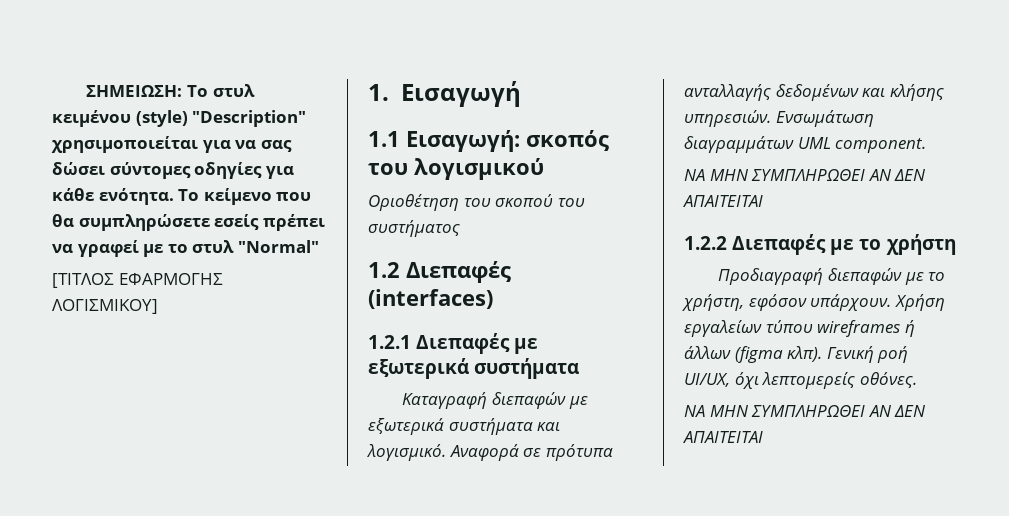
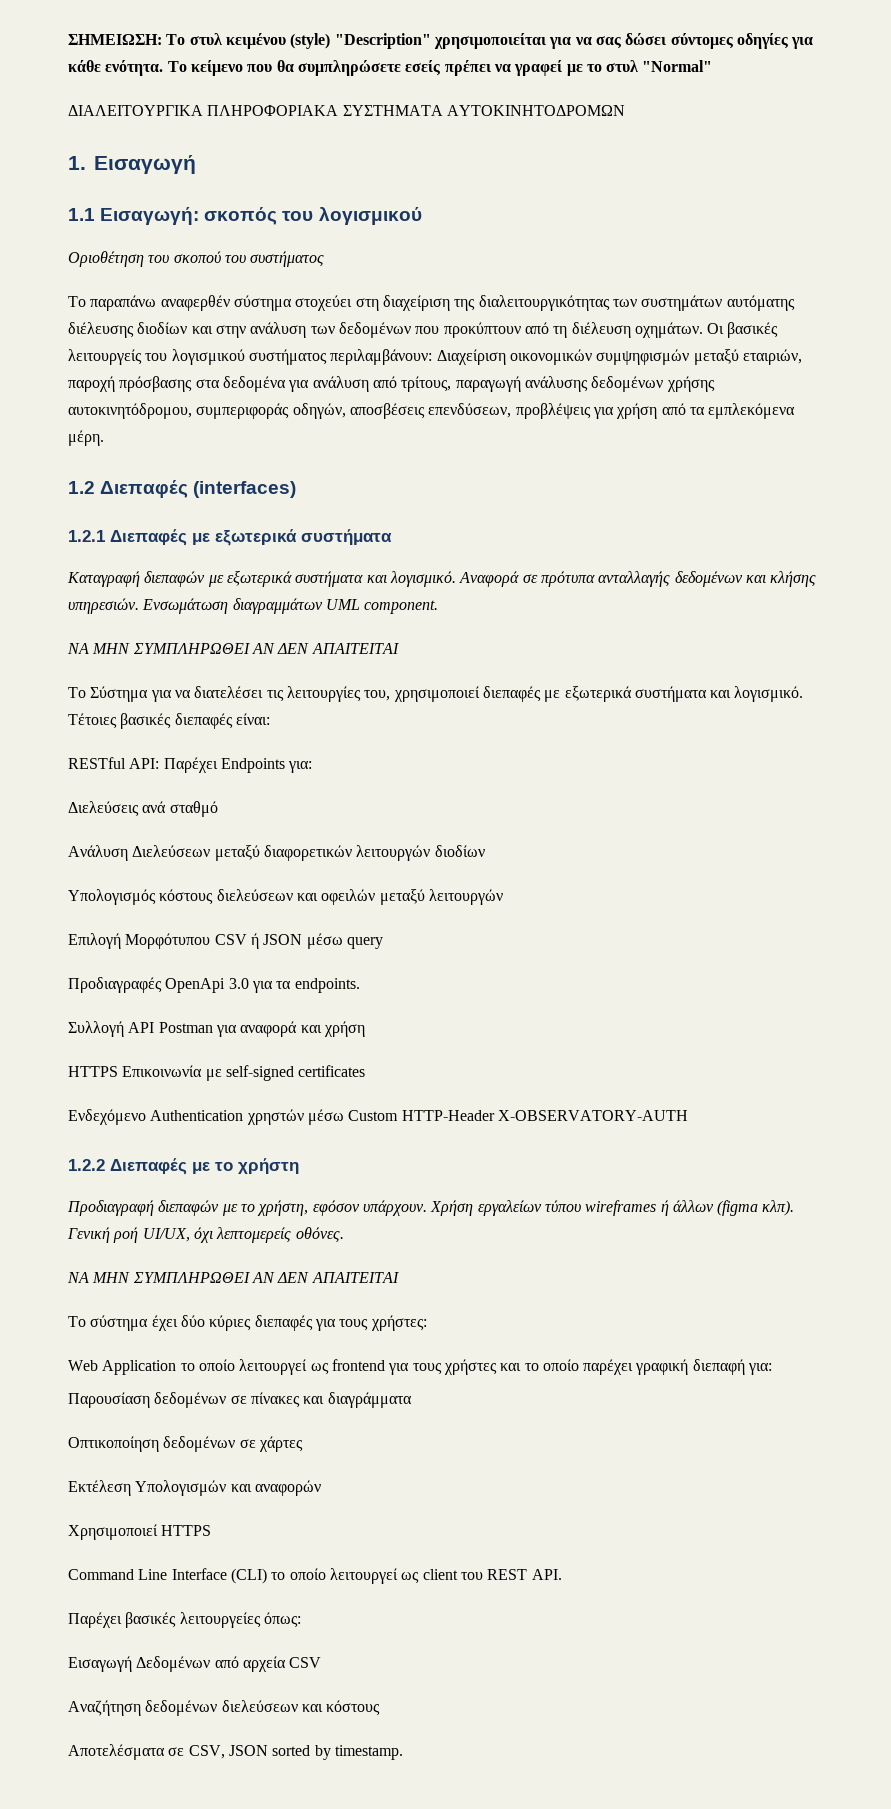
- [ΤΙΤΛΟΣ ΕΦΑΡΜΟΓΗΣ ΛΟΓΙΣΜΙΚΟΥ]
+ ΔΙΑΛΕΙΤΟΥΡΓΙΚΑ ΠΛΗΡΟΦΟΡΙΑΚΑ ΣΥΣΤΗΜΑΤΑ ΑΥΤΟΚΙΝΗΤΟΔΡΟΜΩΝ
+ Το παραπάνω αναφερθέν σύστημα στοχεύει στη διαχείριση της διαλειτουργικότητας των συστημάτων αυτόματης διέλευσης διοδίων και στην ανάλυση των δεδομένων που προκύπτουν από τη διέλευση οχημάτων. Οι βασικές λειτουργείς του λογισμικού συστήματος περιλαμβάνουν: Διαχείριση οικονομικών συμψηφισμών μεταξύ εταιριών, παροχή πρόσβασης στα δεδομένα για ανάλυση από τρίτους, παραγωγή ανάλυσης δεδομένων χρήσης αυτοκινητόδρομου, συμπεριφοράς οδηγών, αποσβέσεις επενδύσεων, προβλέψεις για χρήση από τα εμπλεκόμενα μέρη.
+ Το Σύστημα για να διατελέσει τις λειτουργίες του, χρησιμοποιεί διεπαφές με εξωτερικά συστήματα και λογισμικό. Τέτοιες βασικές διεπαφές είναι:
+ RESTful API: Παρέχει Endpoints για:
+ Διελεύσεις ανά σταθμό
+ Ανάλυση Διελεύσεων μεταξύ διαφορετικών λειτουργών διοδίων
+ Υπολογισμός κόστους διελεύσεων και οφειλών μεταξύ λειτουργών
+ Επιλογή Μορφότυπου CSV ή JSON μέσω query
+ Προδιαγραφές OpenApi 3.0 για τα endpoints.
+ Συλλογή API Postman για αναφορά και χρήση
+ HTTPS Επικοινωνία με self-signed certificates
+ Ενδεχόμενο Authentication χρηστών μέσω Custom HTTP-Header X-OBSERVATORY-AUTH
+ Το σύστημα έχει δύο κύριες διεπαφές για τους χρήστες:
+ Web Application το οποίο λειτουργεί ως frontend για τους χρήστες και το οποίο παρέχει γραφική διεπαφή για:
+ Παρουσίαση δεδομένων σε πίνακες και διαγράμματα
+ Οπτικοποίηση δεδομένων σε χάρτες
+ Εκτέλεση Υπολογισμών και αναφορών
+ Χρησιμοποιεί HTTPS
+ Command Line Interface (CLI) το οποίο λειτουργεί ως client του REST API.
+ Παρέχει βασικές λειτουργείες όπως:
+ Εισαγωγή Δεδομένων από αρχεία CSV
+ Αναζήτηση δεδομένων διελεύσεων και κόστους
+ Αποτελέσματα σε CSV, JSON sorted by timestamp.

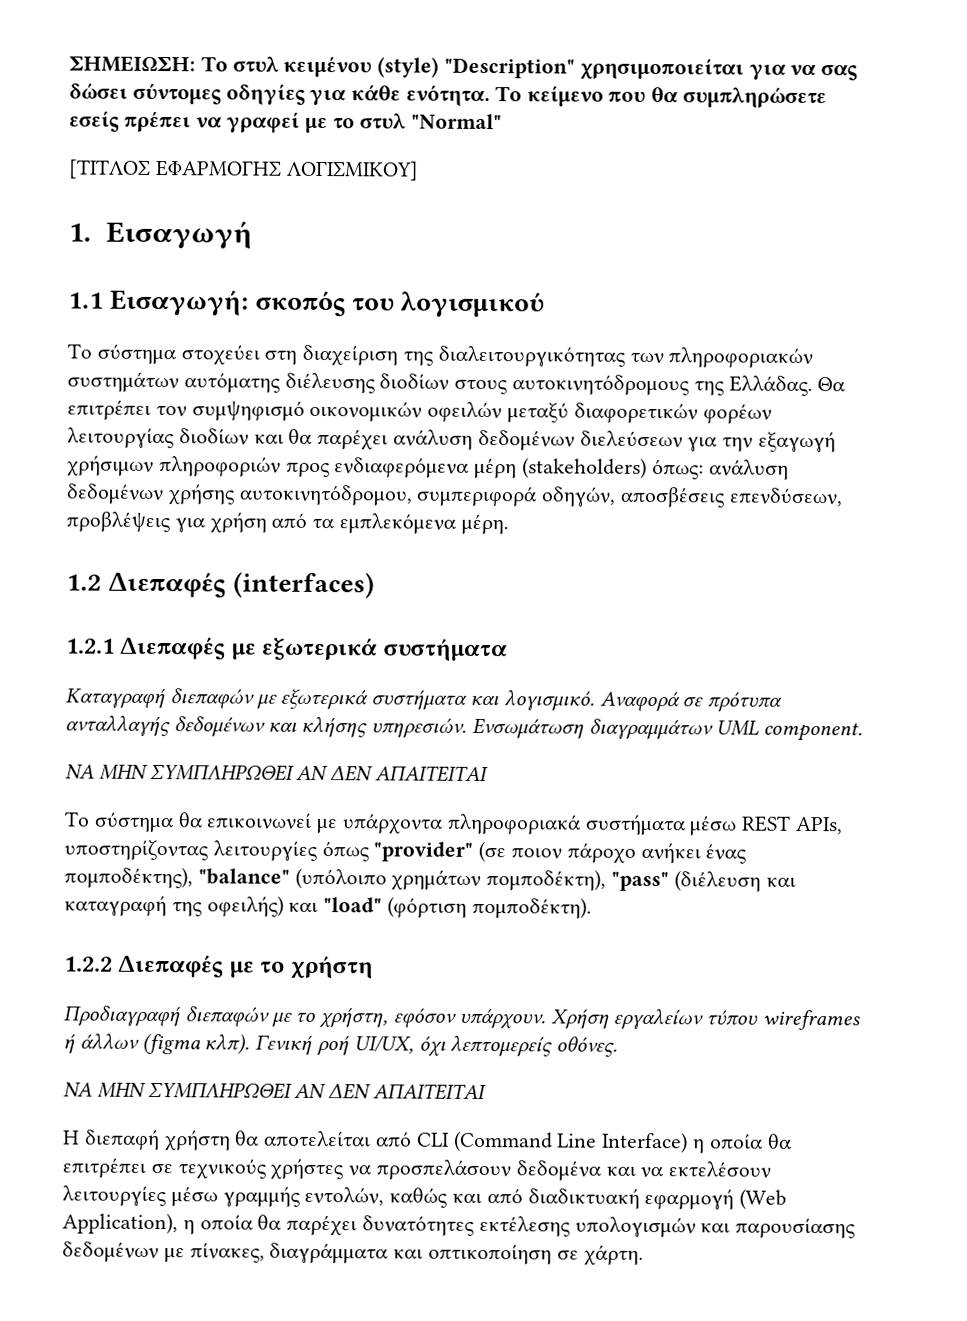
- ΔΙΑΛΕΙΤΟΥΡΓΙΚΑ ΠΛΗΡΟΦΟΡΙΑΚΑ ΣΥΣΤΗΜΑΤΑ ΑΥΤΟΚΙΝΗΤΟΔΡΟΜΩΝ
+ [ΤΙΤΛΟΣ ΕΦΑΡΜΟΓΗΣ ΛΟΓΙΣΜΙΚΟΥ]
- Οριοθέτηση του σκοπού του συστήματος
- Το παραπάνω αναφερθέν σύστημα στοχεύει στη διαχείριση της διαλειτουργικότητας των συστημάτων αυτόματης διέλευσης διοδίων και στην ανάλυση των δεδομένων που προκύπτουν από τη διέλευση οχημάτων. Οι βασικές λειτουργείς του λογισμικού συστήματος περιλαμβάνουν: Διαχείριση οικονομικών συμψηφισμών μεταξύ εταιριών, παροχή πρόσβασης στα δεδομένα για ανάλυση από τρίτους, παραγωγή ανάλυσης δεδομένων χρήσης αυτοκινητόδρομου, συμπεριφοράς οδηγών, αποσβέσεις επενδύσεων, προβλέψεις για χρήση από τα εμπλεκόμενα μέρη.
+ Το σύστημα στοχεύει στη διαχείριση της διαλειτουργικότητας των πληροφοριακών συστημάτων αυτόματης διέλευσης διοδίων στους αυτοκινητόδρομους της Ελλάδας. Θα επιτρέπει τον συμψηφισμό οικονομικών οφειλών μεταξύ διαφορετικών φορέων λειτουργίας διοδίων και θα παρέχει ανάλυση δεδομένων διελεύσεων για την εξαγωγή χρήσιμων πληροφοριών προς ενδιαφερόμενα μέρη (stakeholders) όπως: ανάλυση δεδομένων χρήσης αυτοκινητόδρομου, συμπεριφορά οδηγών, αποσβέσεις επενδύσεων, προβλέψεις για χρήση από τα εμπλεκόμενα μέρη.
- Το Σύστημα για να διατελέσει τις λειτουργίες του, χρησιμοποιεί διεπαφές με εξωτερικά συστήματα και λογισμικό. Τέτοιες βασικές διεπαφές είναι:
- RESTful API: Παρέχει Endpoints για:
- Διελεύσεις ανά σταθμό
- Ανάλυση Διελεύσεων μεταξύ διαφορετικών λειτουργών διοδίων
- Υπολογισμός κόστους διελεύσεων και οφειλών μεταξύ λειτουργών
- Επιλογή Μορφότυπου CSV ή JSON μέσω query
- Προδιαγραφές OpenApi 3.0 για τα endpoints.
- Συλλογή API Postman για αναφορά και χρήση
- HTTPS Επικοινωνία με self-signed certificates
- Ενδεχόμενο Authentication χρηστών μέσω Custom HTTP-Header X-OBSERVATORY-AUTH
+ Το σύστημα θα επικοινωνεί με υπάρχοντα πληροφοριακά συστήματα μέσω REST APIs, υποστηρίζοντας λειτουργίες όπως "provider" (σε ποιον πάροχο ανήκει ένας πομποδέκτης), "balance" (υπόλοιπο χρημάτων πομποδέκτη), "pass" (διέλευση και καταγραφή της οφειλής) και "load" (φόρτιση πομποδέκτη).
- Το σύστημα έχει δύο κύριες διεπαφές για τους χρήστες:
- Web Application το οποίο λειτουργεί ως frontend για τους χρήστες και το οποίο παρέχει γραφική διεπαφή για:
- Παρουσίαση δεδομένων σε πίνακες και διαγράμματα
- Οπτικοποίηση δεδομένων σε χάρτες
- Εκτέλεση Υπολογισμών και αναφορών
- Χρησιμοποιεί HTTPS
- Command Line Interface (CLI) το οποίο λειτουργεί ως client του REST API.
- Παρέχει βασικές λειτουργείες όπως:
- Εισαγωγή Δεδομένων από αρχεία CSV
- Αναζήτηση δεδομένων διελεύσεων και κόστους
- Αποτελέσματα σε CSV, JSON sorted by timestamp.
+ Η διεπαφή χρήστη θα αποτελείται από CLI (Command Line Interface) η οποία θα επιτρέπει σε τεχνικούς χρήστες να προσπελάσουν δεδομένα και να εκτελέσουν λειτουργίες μέσω γραμμής εντολών, καθώς και από διαδικτυακή εφαρμογή (Web Application), η οποία θα παρέχει δυνατότητες εκτέλεσης υπολογισμών και παρουσίασης δεδομένων με πίνακες, διαγράμματα και οπτικοποίηση σε χάρτη.

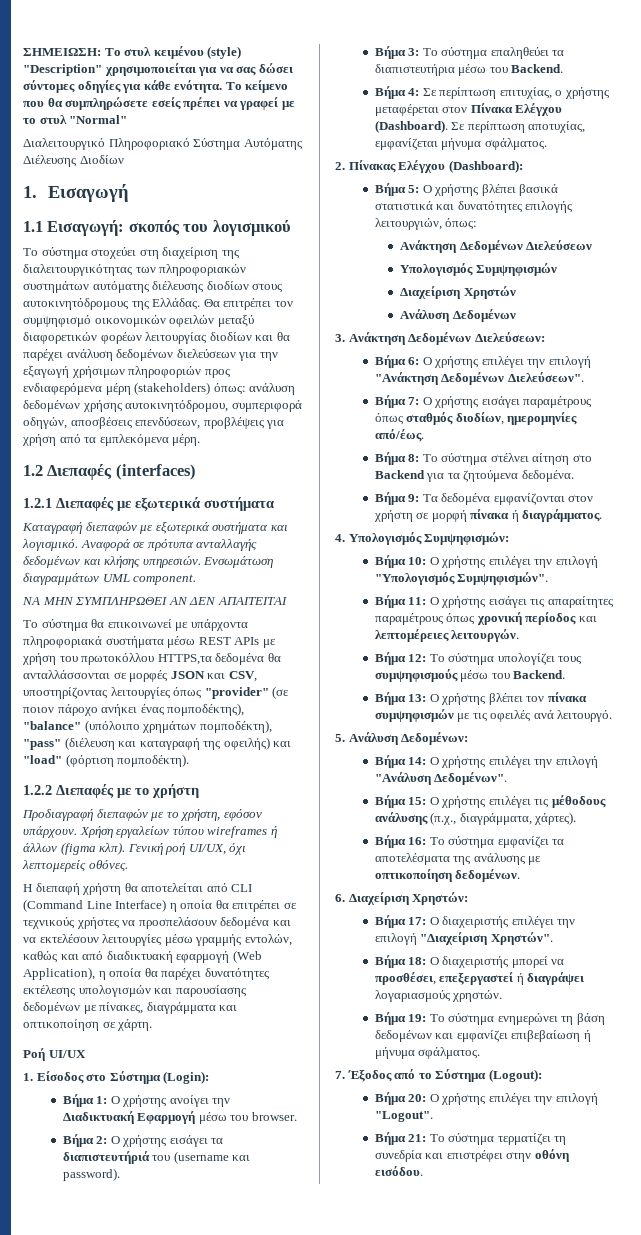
- [ΤΙΤΛΟΣ ΕΦΑΡΜΟΓΗΣ ΛΟΓΙΣΜΙΚΟΥ]
+ Διαλειτουργικό Πληροφοριακό Σύστημα Αυτόματης Διέλευσης Διοδίων
- Το σύστημα θα επικοινωνεί με υπάρχοντα πληροφοριακά συστήματα μέσω REST APIs, υποστηρίζοντας λειτουργίες όπως "provider" (σε ποιον πάροχο ανήκει ένας πομποδέκτης), "balance" (υπόλοιπο χρημάτων πομποδέκτη), "pass" (διέλευση και καταγραφή της οφειλής) και "load" (φόρτιση πομποδέκτη).
+ Το σύστημα θα επικοινωνεί με υπάρχοντα πληροφοριακά συστήματα μέσω REST APIs με χρήση του πρωτοκόλλου HTTPS,τα δεδομένα θα ανταλλάσσονται σε μορφές JSON και CSV, υποστηρίζοντας λειτουργίες όπως "provider" (σε ποιον πάροχο ανήκει ένας πομποδέκτης), "balance" (υπόλοιπο χρημάτων πομποδέκτη), "pass" (διέλευση και καταγραφή της οφειλής) και "load" (φόρτιση πομποδέκτη).
  Γενική ροή UI/UX, όχι λεπτομερείς οθόνες.
- ΝΑ ΜΗΝ ΣΥΜΠΛΗΡΩΘΕΙ ΑΝ ΔΕΝ ΑΠΑΙΤΕΙΤΑΙ
+ Ροή UI/UX
+ 1. Είσοδος στο Σύστημα (Login):
+ Βήμα 1: Ο χρήστης ανοίγει την Διαδικτυακή Εφαρμογή μέσω του browser.
+ Βήμα 2: Ο χρήστης εισάγει τα διαπιστευτήριά του (username και password).
+ Βήμα 3: Το σύστημα επαληθεύει τα διαπιστευτήρια μέσω του Backend.
+ Βήμα 4: Σε περίπτωση επιτυχίας, ο χρήστης μεταφέρεται στον Πίνακα Ελέγχου (Dashboard). Σε περίπτωση αποτυχίας, εμφανίζεται μήνυμα σφάλματος.
+ 2. Πίνακας Ελέγχου (Dashboard):
+ Βήμα 5: Ο χρήστης βλέπει βασικά στατιστικά και δυνατότητες επιλογής λειτουργιών, όπως:
+ Ανάκτηση Δεδομένων Διελεύσεων
+ Υπολογισμός Συμψηφισμών
+ Διαχείριση Χρηστών
+ Ανάλυση Δεδομένων
+ 3. Ανάκτηση Δεδομένων Διελεύσεων:
+ Βήμα 6: Ο χρήστης επιλέγει την επιλογή "Ανάκτηση Δεδομένων Διελεύσεων".
+ Βήμα 7: Ο χρήστης εισάγει παραμέτρους όπως σταθμός διοδίων, ημερομηνίες από/έως.
+ Βήμα 8: Το σύστημα στέλνει αίτηση στο Backend για τα ζητούμενα δεδομένα.
+ Βήμα 9: Τα δεδομένα εμφανίζονται στον χρήστη σε μορφή πίνακα ή διαγράμματος.
+ 4. Υπολογισμός Συμψηφισμών:
+ Βήμα 10: Ο χρήστης επιλέγει την επιλογή "Υπολογισμός Συμψηφισμών".
+ Βήμα 11: Ο χρήστης εισάγει τις απαραίτητες παραμέτρους όπως χρονική περίοδος και λεπτομέρειες λειτουργών.
+ Βήμα 12: Το σύστημα υπολογίζει τους συμψηφισμούς μέσω του Backend.
+ Βήμα 13: Ο χρήστης βλέπει τον πίνακα συμψηφισμών με τις οφειλές ανά λειτουργό.
+ 5. Ανάλυση Δεδομένων:
+ Βήμα 14: Ο χρήστης επιλέγει την επιλογή "Ανάλυση Δεδομένων".
+ Βήμα 15: Ο χρήστης επιλέγει τις μέθοδους ανάλυσης (π.χ., διαγράμματα, χάρτες).
+ Βήμα 16: Το σύστημα εμφανίζει τα αποτελέσματα της ανάλυσης με οπτικοποίηση δεδομένων.
+ 6. Διαχείριση Χρηστών:
+ Βήμα 17: Ο διαχειριστής επιλέγει την επιλογή "Διαχείριση Χρηστών".
+ Βήμα 18: Ο διαχειριστής μπορεί να προσθέσει, επεξεργαστεί ή διαγράψει λογαριασμούς χρηστών.
+ Βήμα 19: Το σύστημα ενημερώνει τη βάση δεδομένων και εμφανίζει επιβεβαίωση ή μήνυμα σφάλματος.
+ 7. Έξοδος από το Σύστημα (Logout):
+ Βήμα 20: Ο χρήστης επιλέγει την επιλογή "Logout".
+ Βήμα 21: Το σύστημα τερματίζει τη συνεδρία και επιστρέφει στην οθόνη εισόδου.

